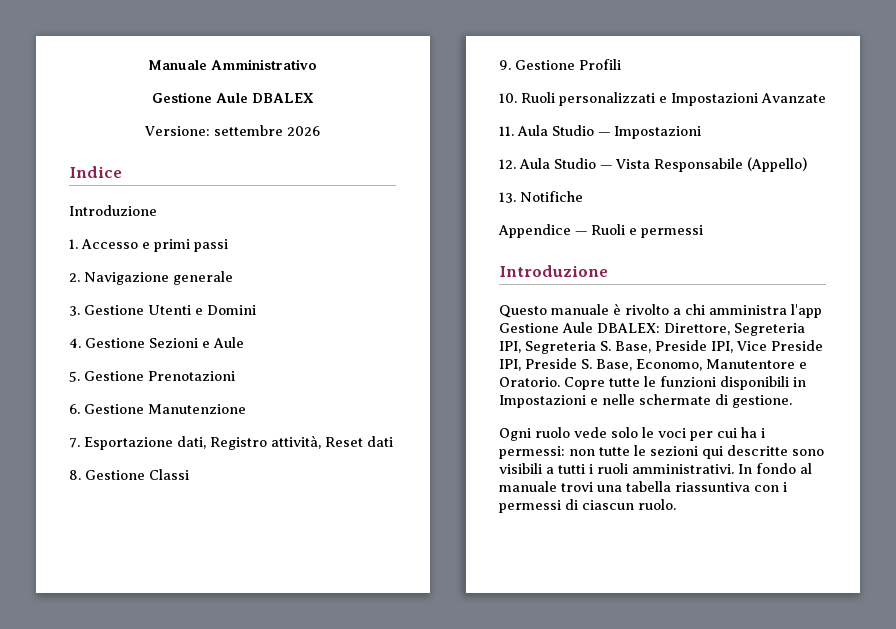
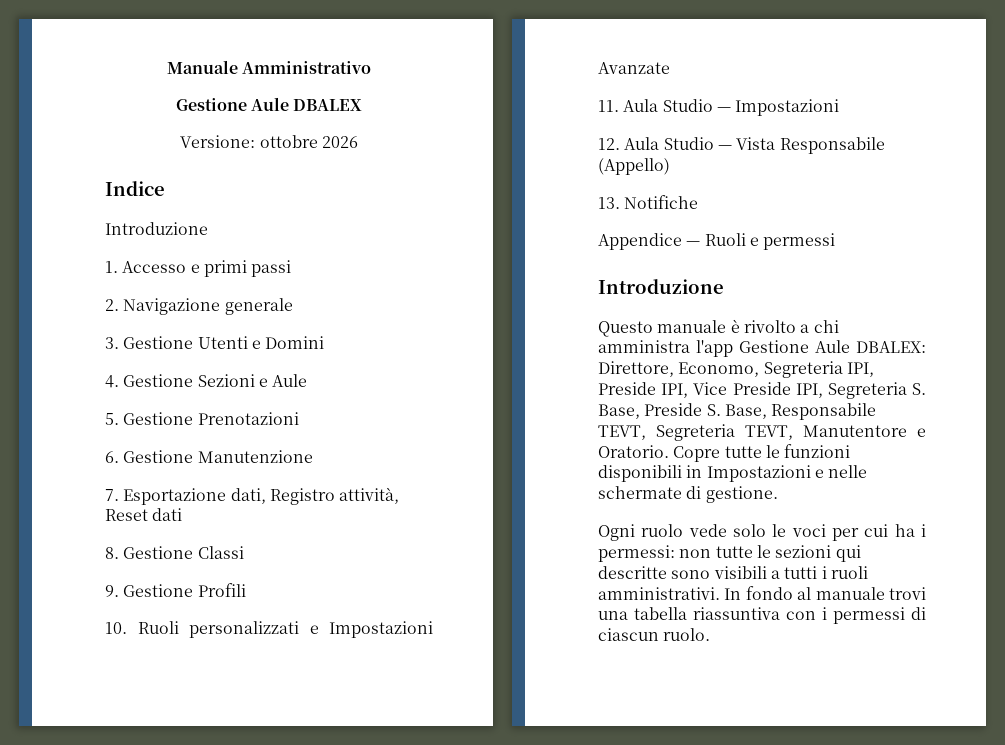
- Versione: settembre 2026
+ Versione: ottobre 2026
- Questo manuale è rivolto a chi amministra l'app Gestione Aule DBALEX: Direttore, Segreteria IPI, Segreteria S. Base, Preside IPI, Vice Preside IPI, Preside S. Base, Economo, Manutentore e Oratorio.
+ Questo manuale è rivolto a chi amministra l'app Gestione Aule DBALEX: Direttore, Economo, Segreteria IPI, Preside IPI, Vice Preside IPI, Segreteria S. Base, Preside S. Base, Responsabile TEVT, Segreteria TEVT, Manutentore e Oratorio.

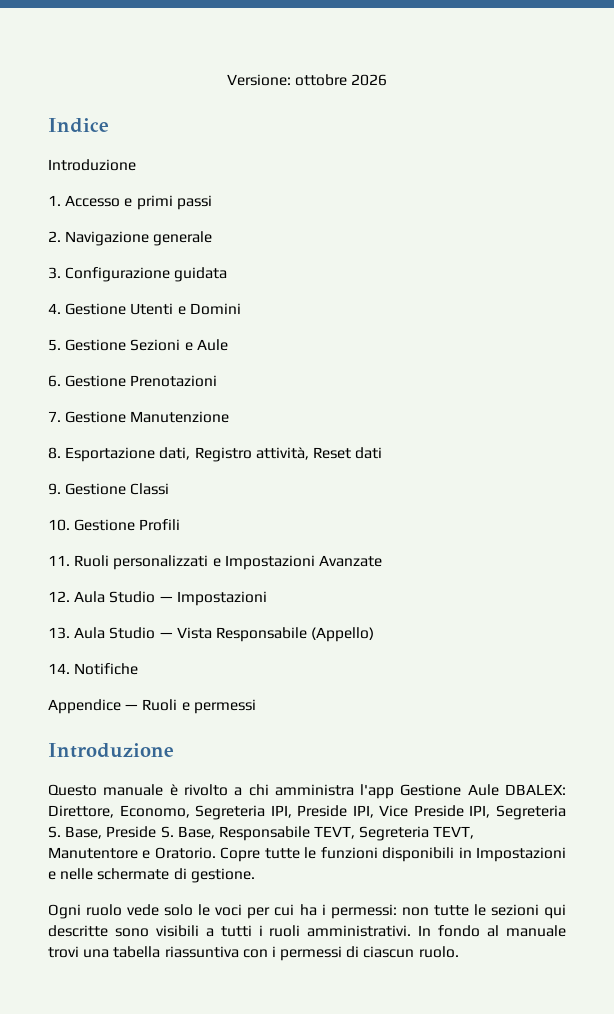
- Manuale Amministrativo
- Gestione Aule DBALEX
- 3. Gestione Utenti e Domini
+ 3. Configurazione guidata
+ 4. Gestione Utenti e Domini
- 4. Gestione Sezioni e Aule
+ 5. Gestione Sezioni e Aule
- 5. Gestione Prenotazioni
+ 6. Gestione Prenotazioni
- 6. Gestione Manutenzione
+ 7. Gestione Manutenzione
- 7. Esportazione dati, Registro attività, Reset dati
+ 8. Esportazione dati, Registro attività, Reset dati
- 8. Gestione Classi
+ 9. Gestione Classi
- 9. Gestione Profili
+ 10. Gestione Profili
- 10. Ruoli personalizzati e Impostazioni Avanzate
+ 11. Ruoli personalizzati e Impostazioni Avanzate
- 11. Aula Studio — Impostazioni
+ 12. Aula Studio — Impostazioni
- 12. Aula Studio — Vista Responsabile (Appello)
+ 13. Aula Studio — Vista Responsabile (Appello)
- 13. Notifiche
+ 14. Notifiche

